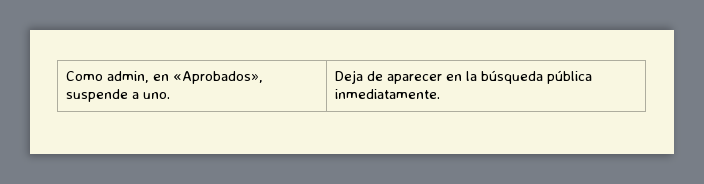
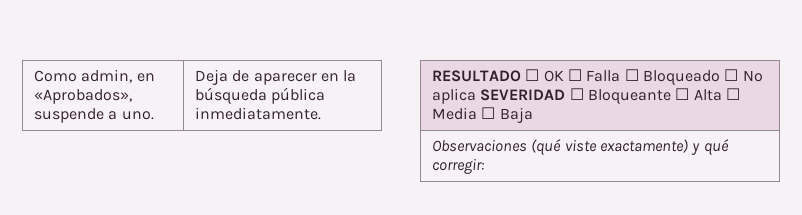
+ RESULTADO ☐ OK ☐ Falla ☐ Bloqueado ☐ No aplica SEVERIDAD ☐ Bloqueante ☐ Alta ☐ Media ☐ Baja
+ Observaciones (qué viste exactamente) y qué corregir:

